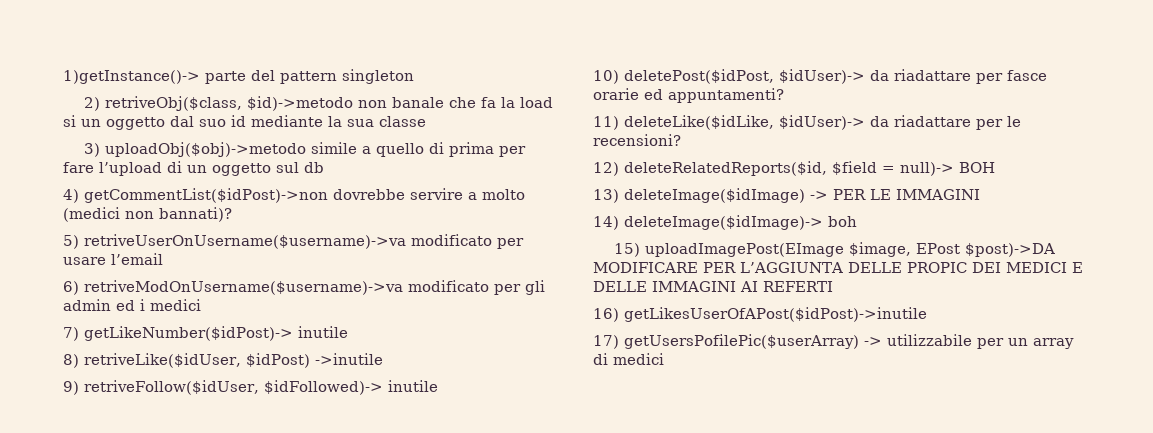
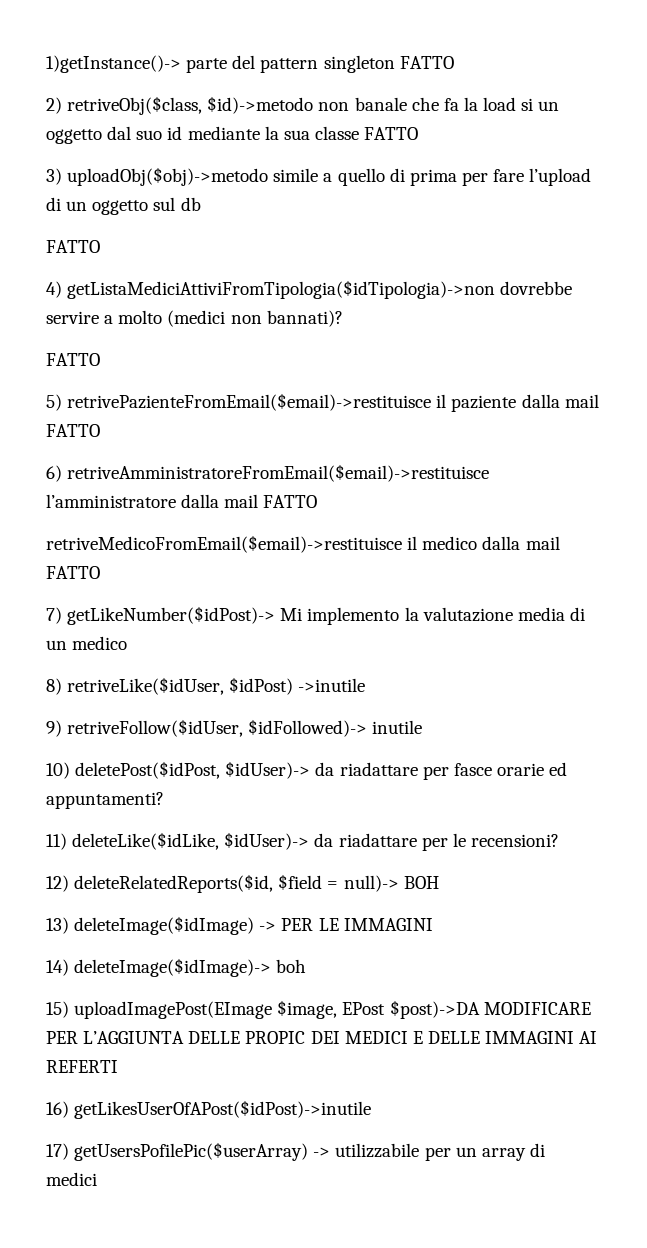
- 1)getInstance()-> parte del pattern singleton
+ 1)getInstance()-> parte del pattern singleton FATTO
- 2) retriveObj($class, $id)->metodo non banale che fa la load si un oggetto dal suo id mediante la sua classe
+ 2) retriveObj($class, $id)->metodo non banale che fa la load si un oggetto dal suo id mediante la sua classe FATTO
  3) uploadObj($obj)->metodo simile a quello di prima per fare l’upload di un oggetto sul db
+ FATTO
- 4) getCommentList($idPost)->non dovrebbe servire a molto (medici non bannati)?
+ 4) getListaMediciAttiviFromTipologia($idTipologia)->non dovrebbe servire a molto (medici non bannati)?
+ FATTO
- 5) retriveUserOnUsername($username)->va modificato per usare l’email
- 6) retriveModOnUsername($username)->va modificato per gli admin ed i medici
- 7) getLikeNumber($idPost)-> inutile
+ 5) retrivePazienteFromEmail($email)->restituisce il paziente dalla mail FATTO
+ 6) retriveAmministratoreFromEmail($email)->restituisce l’amministratore dalla mail FATTO
+ retriveMedicoFromEmail($email)->restituisce il medico dalla mail FATTO
+ 7) getLikeNumber($idPost)-> Mi implemento la valutazione media di un medico

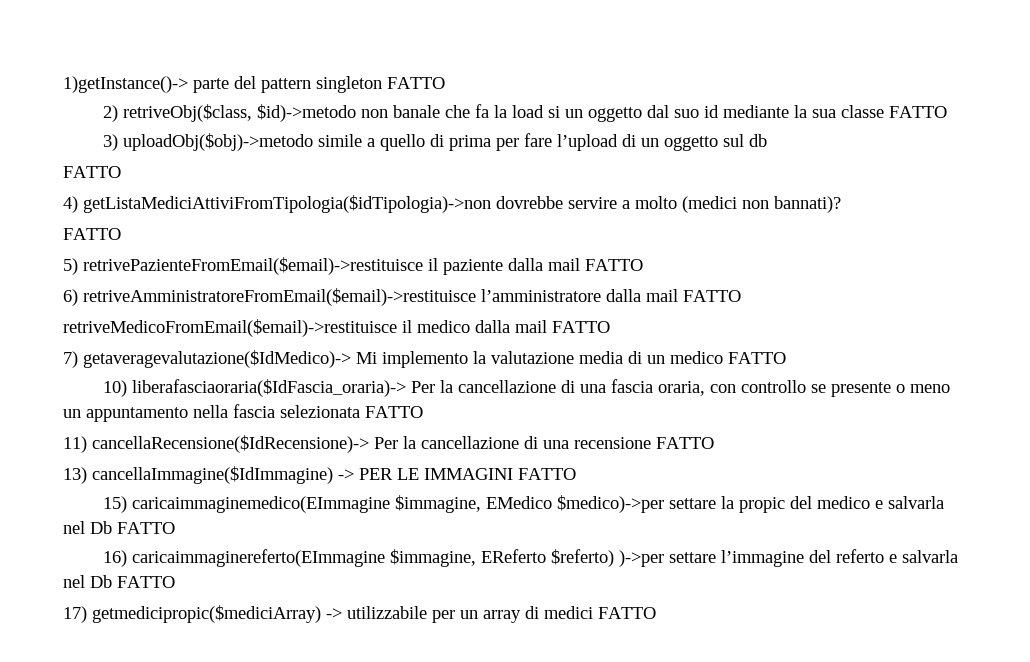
- 7) getLikeNumber($idPost)-> Mi implemento la valutazione media di un medico
- 8) retriveLike($idUser, $idPost) ->inutile
- 9) retriveFollow($idUser, $idFollowed)-> inutile
- 10) deletePost($idPost, $idUser)-> da riadattare per fasce orarie ed appuntamenti?
- 11) deleteLike($idLike, $idUser)-> da riadattare per le recensioni?
- 12) deleteRelatedReports($id, $field = null)-> BOH
+ 7) getaveragevalutazione($IdMedico)-> Mi implemento la valutazione media di un medico FATTO
+ 10) liberafasciaoraria($IdFascia_oraria)-> Per la cancellazione di una fascia oraria, con controllo se presente o meno un appuntamento nella fascia selezionata FATTO
+ 11) cancellaRecensione($IdRecensione)-> Per la cancellazione di una recensione FATTO
- 13) deleteImage($idImage) -> PER LE IMMAGINI
- 14) deleteImage($idImage)-> boh
- 15) uploadImagePost(EImage $image, EPost $post)->DA MODIFICARE PER L’AGGIUNTA DELLE PROPIC DEI MEDICI E DELLE IMMAGINI AI REFERTI
- 16) getLikesUserOfAPost($idPost)->inutile
+ 13) cancellaImmagine($IdImmagine) -> PER LE IMMAGINI FATTO
+ 15) caricaimmaginemedico(EImmagine $immagine, EMedico $medico)->per settare la propic del medico e salvarla nel Db FATTO
+ 16) caricaimmaginereferto(EImmagine $immagine, EReferto $referto) )->per settare l’immagine del referto e salvarla nel Db FATTO
- 17) getUsersPofilePic($userArray) -> utilizzabile per un array di medici
+ 17) getmedicipropic($mediciArray) -> utilizzabile per un array di medici FATTO

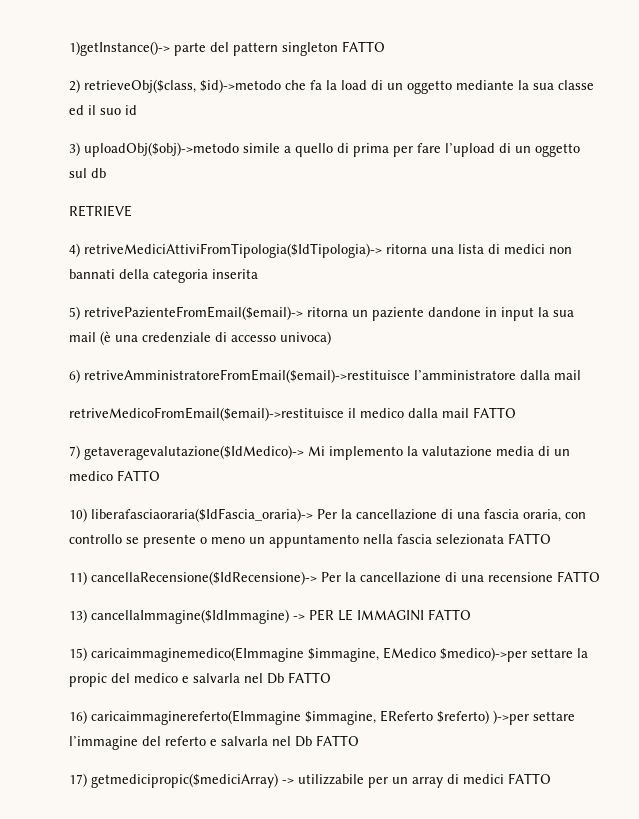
- 2) retriveObj($class, $id)->metodo non banale che fa la load si un oggetto dal suo id mediante la sua classe FATTO
+ 2) retrieveObj($class, $id)->metodo che fa la load di un oggetto mediante la sua classe ed il suo id
  3) uploadObj($obj)->metodo simile a quello di prima per fare l’upload di un oggetto sul db
- FATTO
+ RETRIEVE
- 4) getListaMediciAttiviFromTipologia($idTipologia)->non dovrebbe servire a molto (medici non bannati)?
- FATTO
- 5) retrivePazienteFromEmail($email)->restituisce il paziente dalla mail FATTO
+ 4) retriveMediciAttiviFromTipologia($IdTipologia)-> ritorna una lista di medici non bannati della categoria inserita
+ 5) retrivePazienteFromEmail($email)-> ritorna un paziente dandone in input la sua mail (è una credenziale di accesso univoca)
- 6) retriveAmministratoreFromEmail($email)->restituisce l’amministratore dalla mail FATTO
+ 6) retriveAmministratoreFromEmail($email)->restituisce l’amministratore dalla mail

